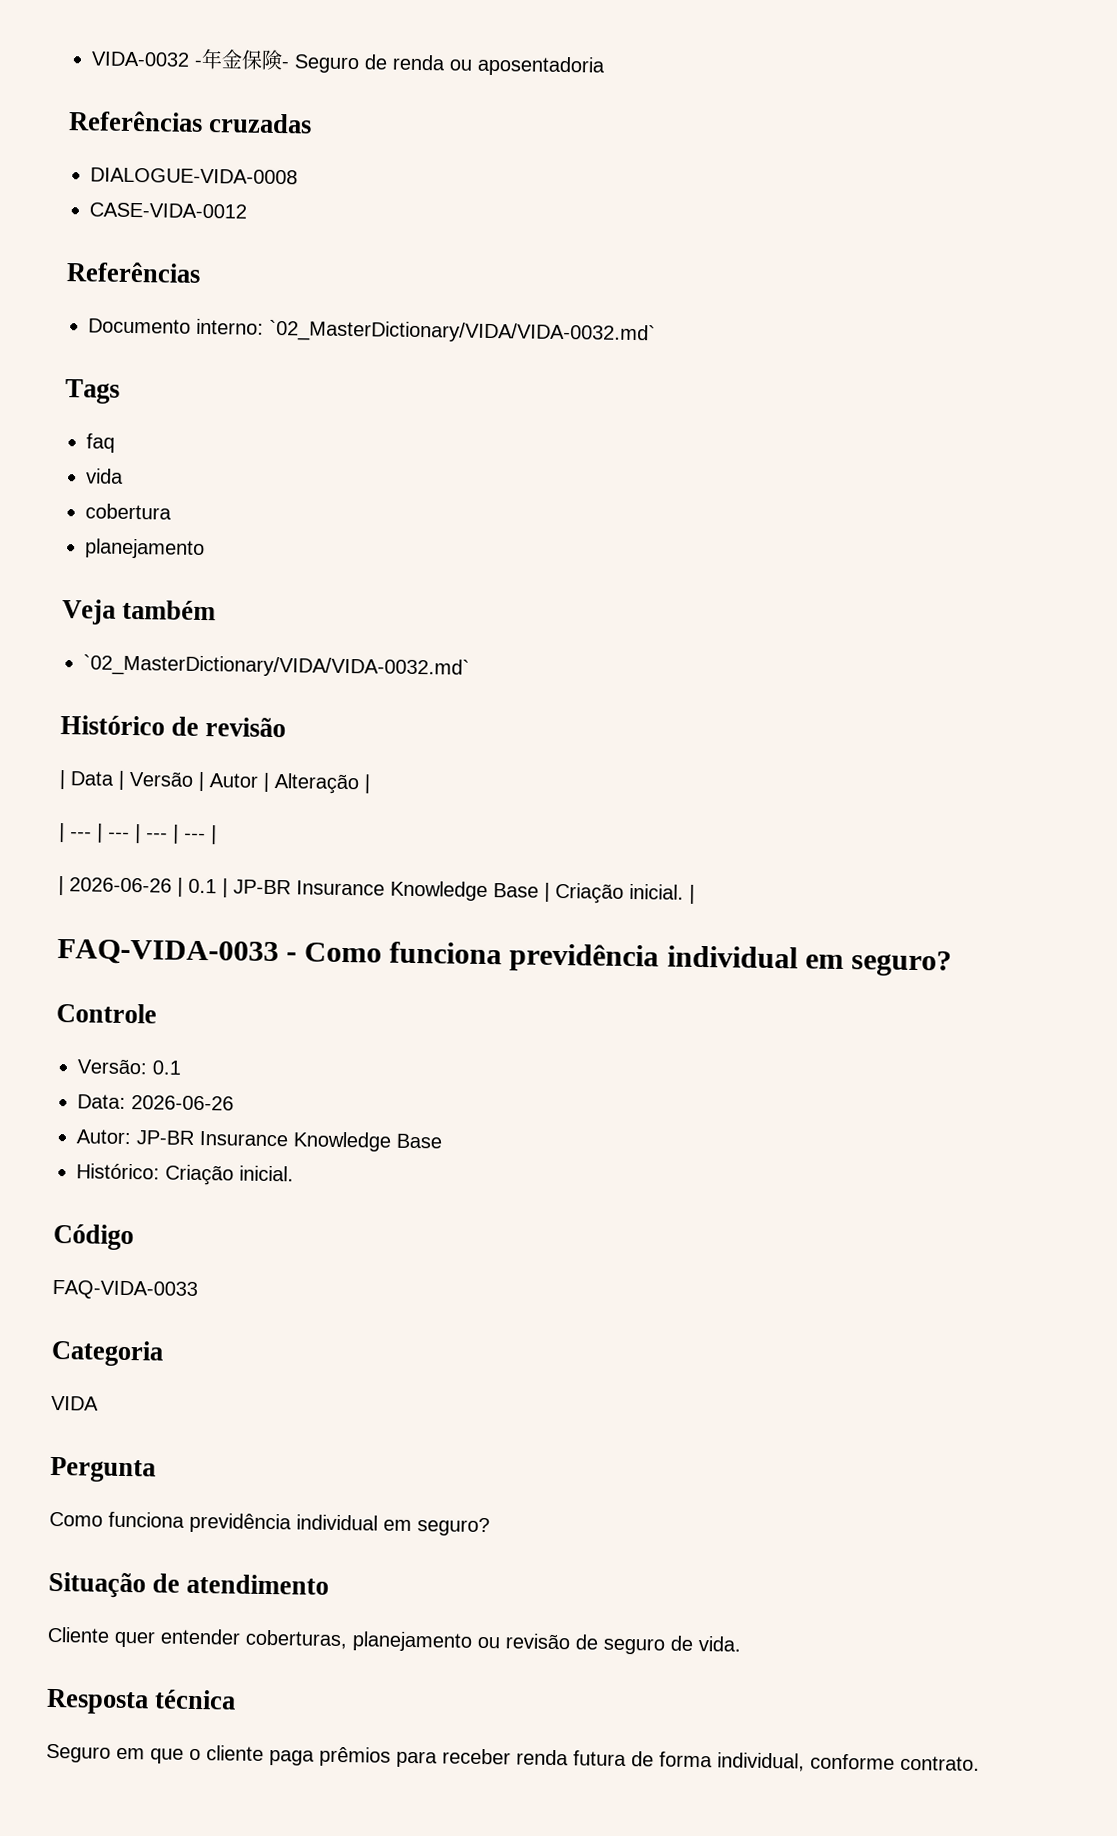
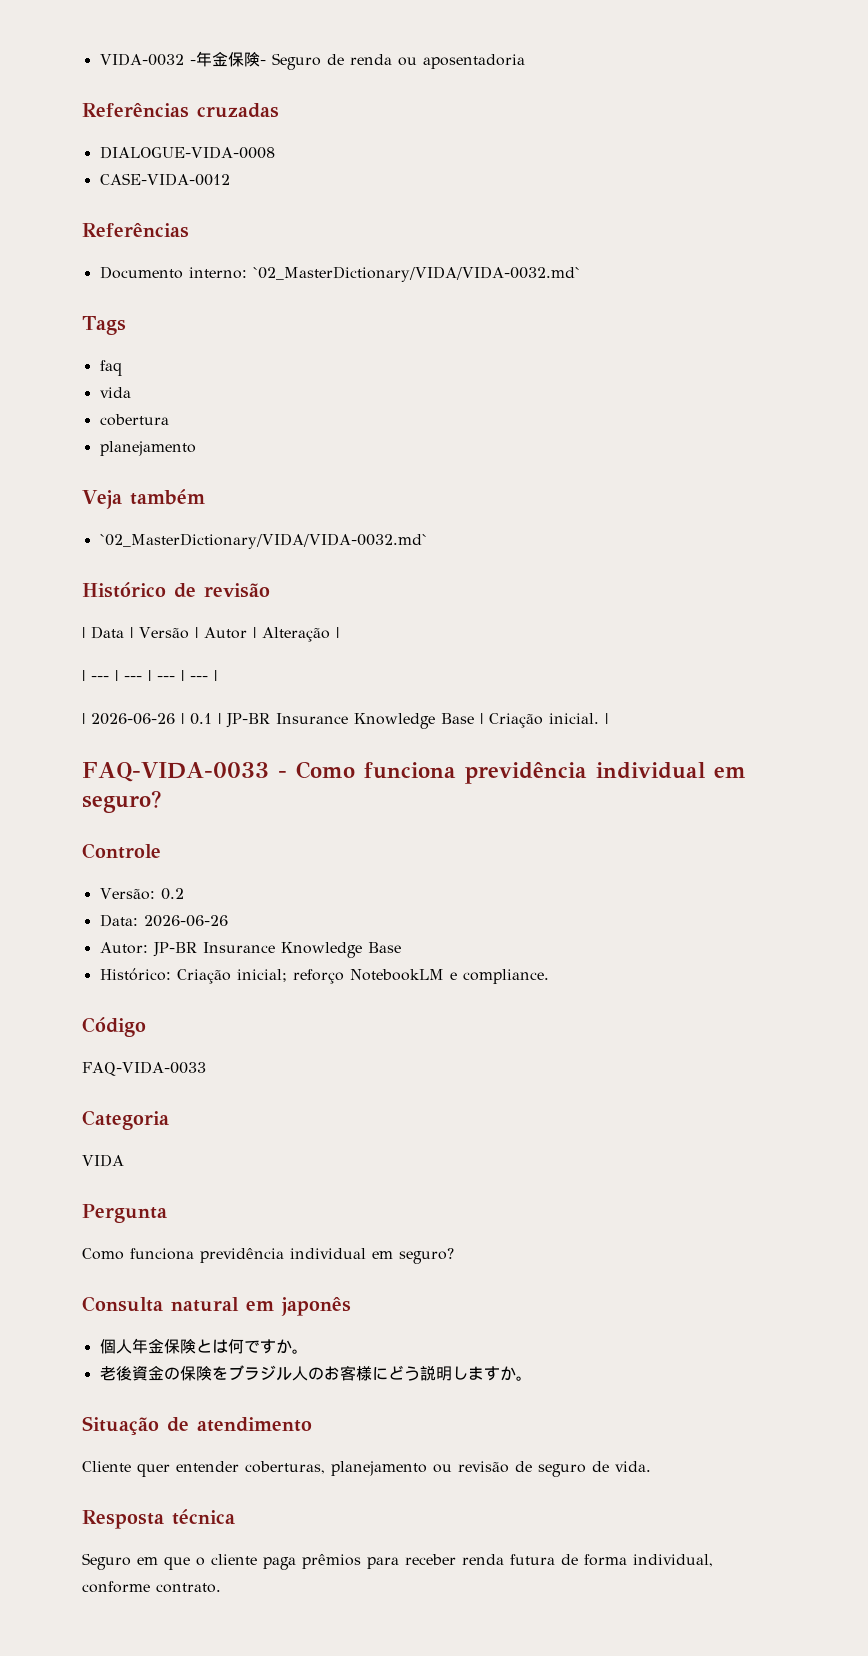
- Versão: 0.1
+ Versão: 0.2
- Histórico: Criação inicial.
+ Histórico: Criação inicial; reforço NotebookLM e compliance.
+ Consulta natural em japonês
+ 個人年金保険とは何ですか。
+ 老後資金の保険をブラジル人のお客様にどう説明しますか。

